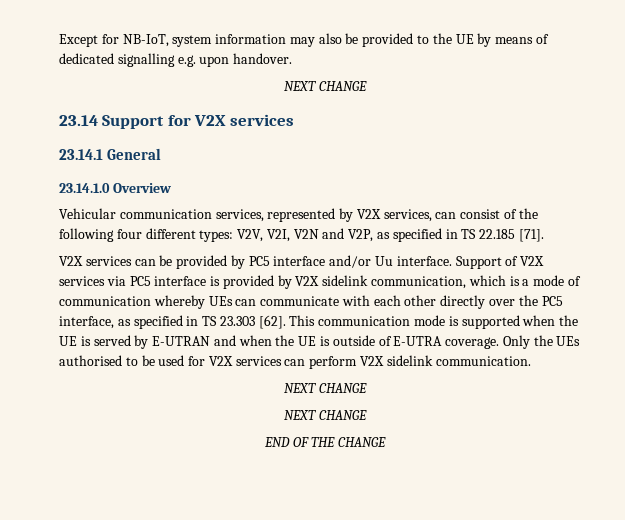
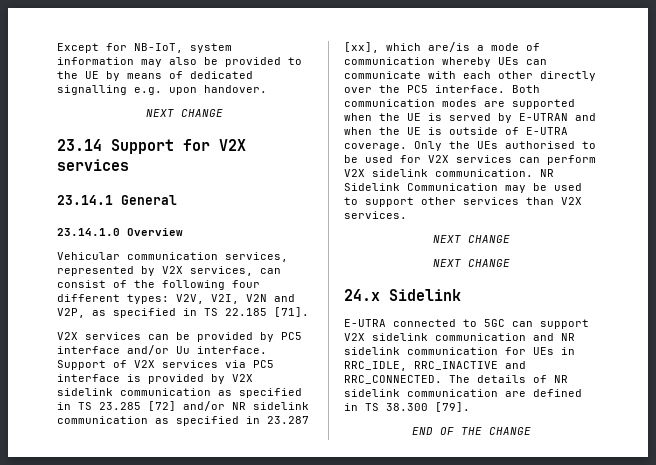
- Support of V2X services via PC5 interface is provided by V2X sidelink communication, which is a mode of communication whereby UEs can communicate with each other directly over the PC5 interface, as specified in TS 23.303 [62]. This communication mode is supported when the UE is served by E-UTRAN and when the UE is outside of E-UTRA coverage.
+ Support of V2X services via PC5 interface is provided by V2X sidelink communication as specified in TS 23.285 [72] and/or NR sidelink communication as specified in 23.287 [xx], which are/is a mode of communication whereby UEs can communicate with each other directly over the PC5 interface. Both communication modes are supported when the UE is served by E-UTRAN and when the UE is outside of E-UTRA coverage.
- Only the UEs authorised to be used for V2X services can perform V2X sidelink communication.
+ Only the UEs authorised to be used for V2X services can perform V2X sidelink communication. NR Sidelink Communication may be used to support other services than V2X services.
  NEXT CHANGE
  NEXT CHANGE
+ 24.x Sidelink
+ E-UTRA connected to 5GC can support V2X sidelink communication and NR sidelink communication for UEs in RRC_IDLE, RRC_INACTIVE and RRC_CONNECTED. The details of NR sidelink communication are defined in TS 38.300 [79].

